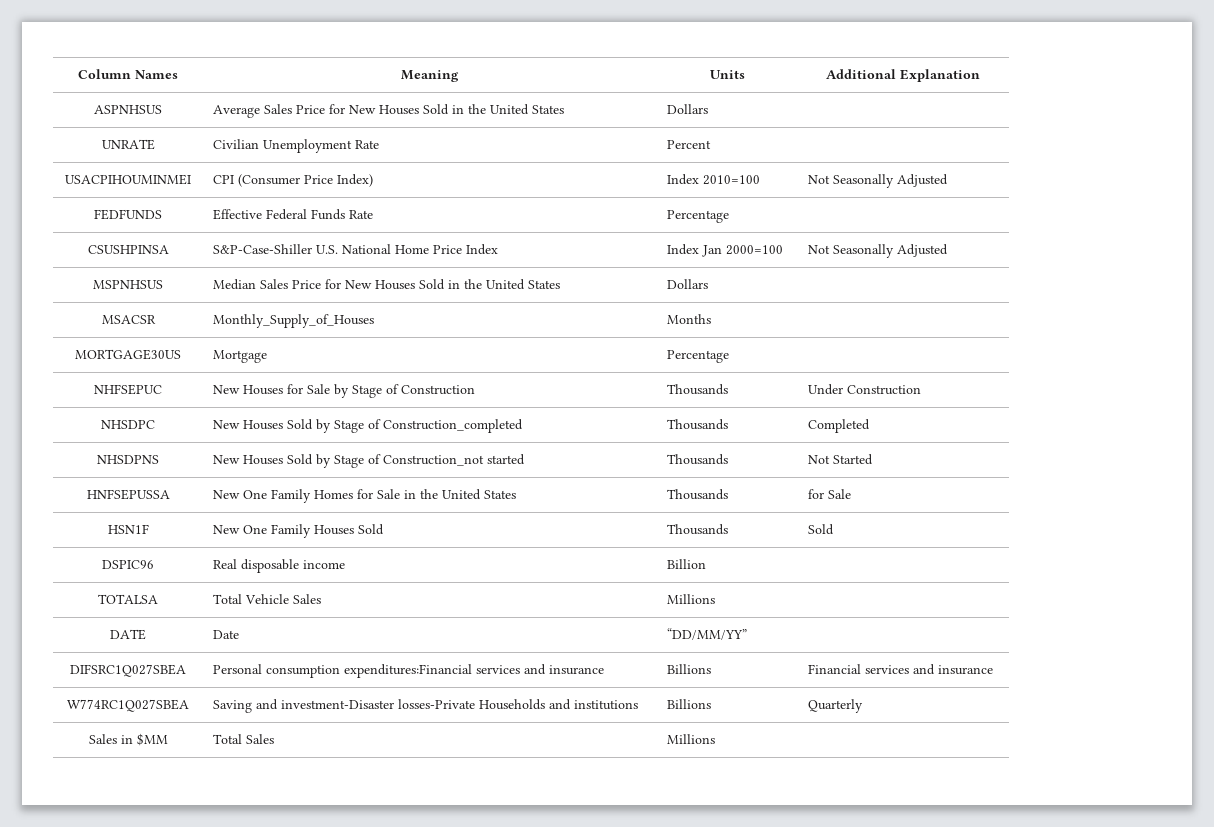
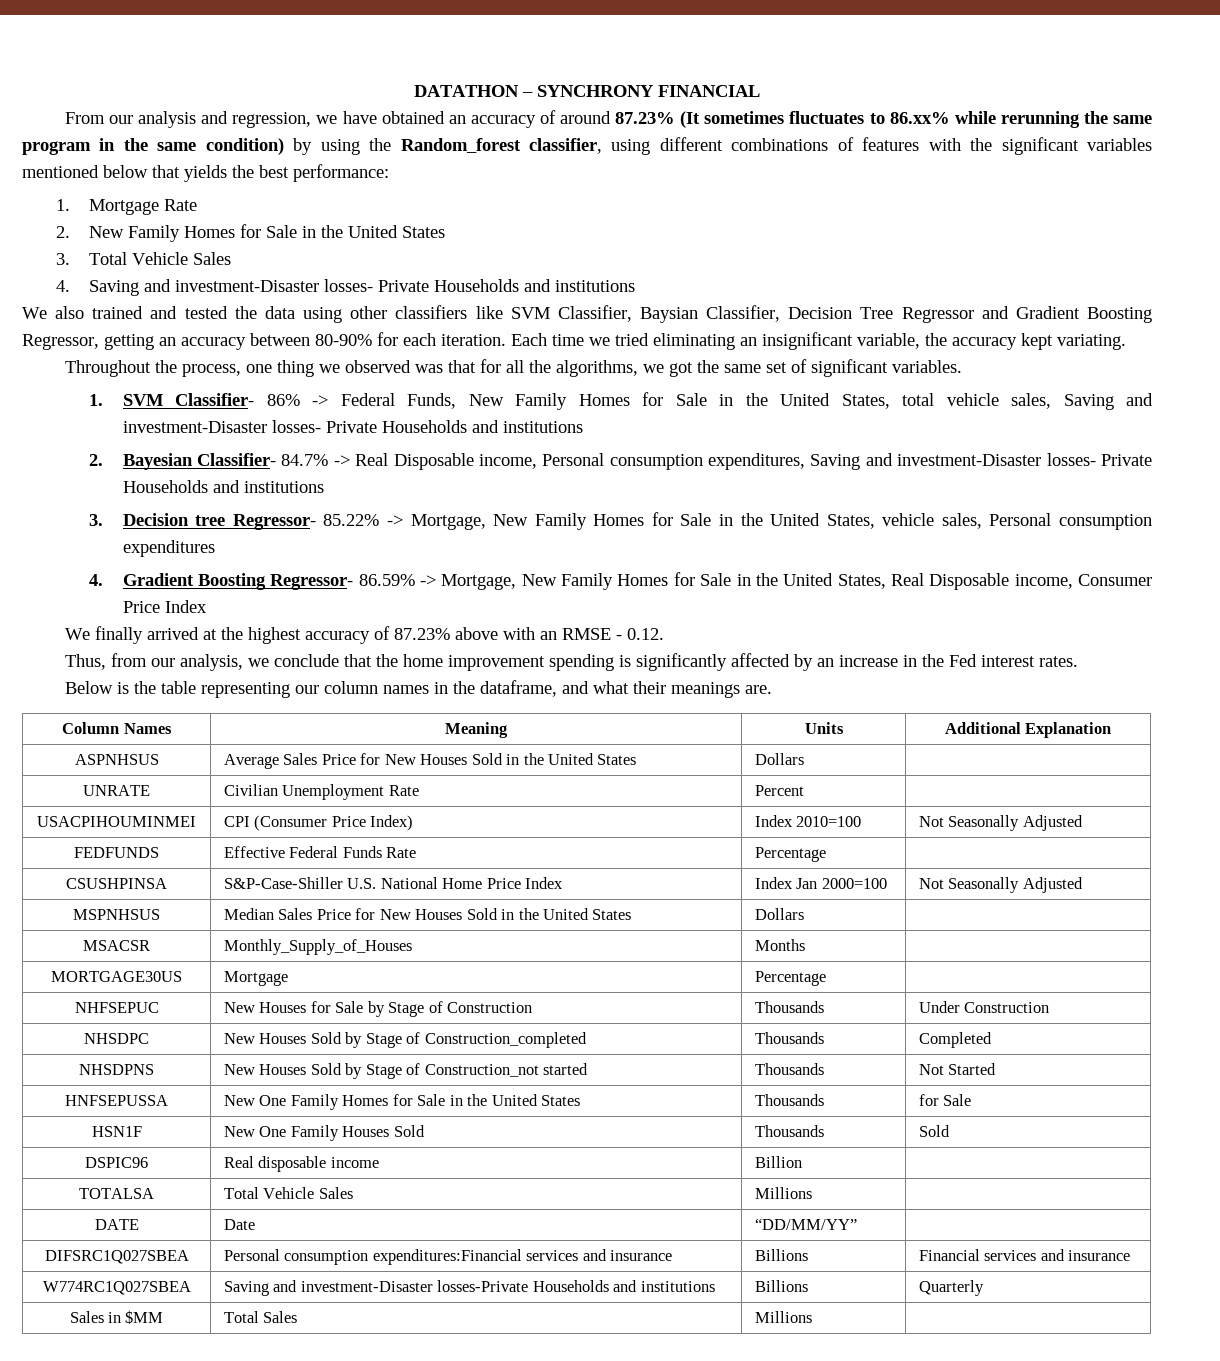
+ DATATHON – SYNCHRONY FINANCIAL
+ From our analysis and regression, we have obtained an accuracy of around 87.23% (It sometimes fluctuates to 86.xx% while rerunning the same program in the same condition) by using the Random_forest classifier, using different combinations of features with the significant variables mentioned below that yields the best performance:
+ 1. Mortgage Rate
+ 2. New Family Homes for Sale in the United States
+ 3. Total Vehicle Sales
+ 4. Saving and investment-Disaster losses- Private Households and institutions
+ We also trained and tested the data using other classifiers like SVM Classifier, Baysian Classifier, Decision Tree Regressor and Gradient Boosting Regressor, getting an accuracy between 80-90% for each iteration. Each time we tried eliminating an insignificant variable, the accuracy kept variating.
+ Throughout the process, one thing we observed was that for all the algorithms, we got the same set of significant variables.
+ 1. SVM Classifier- 86% -> Federal Funds, New Family Homes for Sale in the United States, total vehicle sales, Saving and investment-Disaster losses- Private Households and institutions
+ 2. Bayesian Classifier- 84.7% -> Real Disposable income, Personal consumption expenditures, Saving and investment-Disaster losses- Private Households and institutions
+ 3. Decision tree Regressor- 85.22% -> Mortgage, New Family Homes for Sale in the United States, vehicle sales, Personal consumption expenditures
+ 4. Gradient Boosting Regressor- 86.59% -> Mortgage, New Family Homes for Sale in the United States, Real Disposable income, Consumer Price Index
+ We finally arrived at the highest accuracy of 87.23% above with an RMSE - 0.12.
+ Thus, from our analysis, we conclude that the home improvement spending is significantly affected by an increase in the Fed interest rates.
+ Below is the table representing our column names in the dataframe, and what their meanings are.

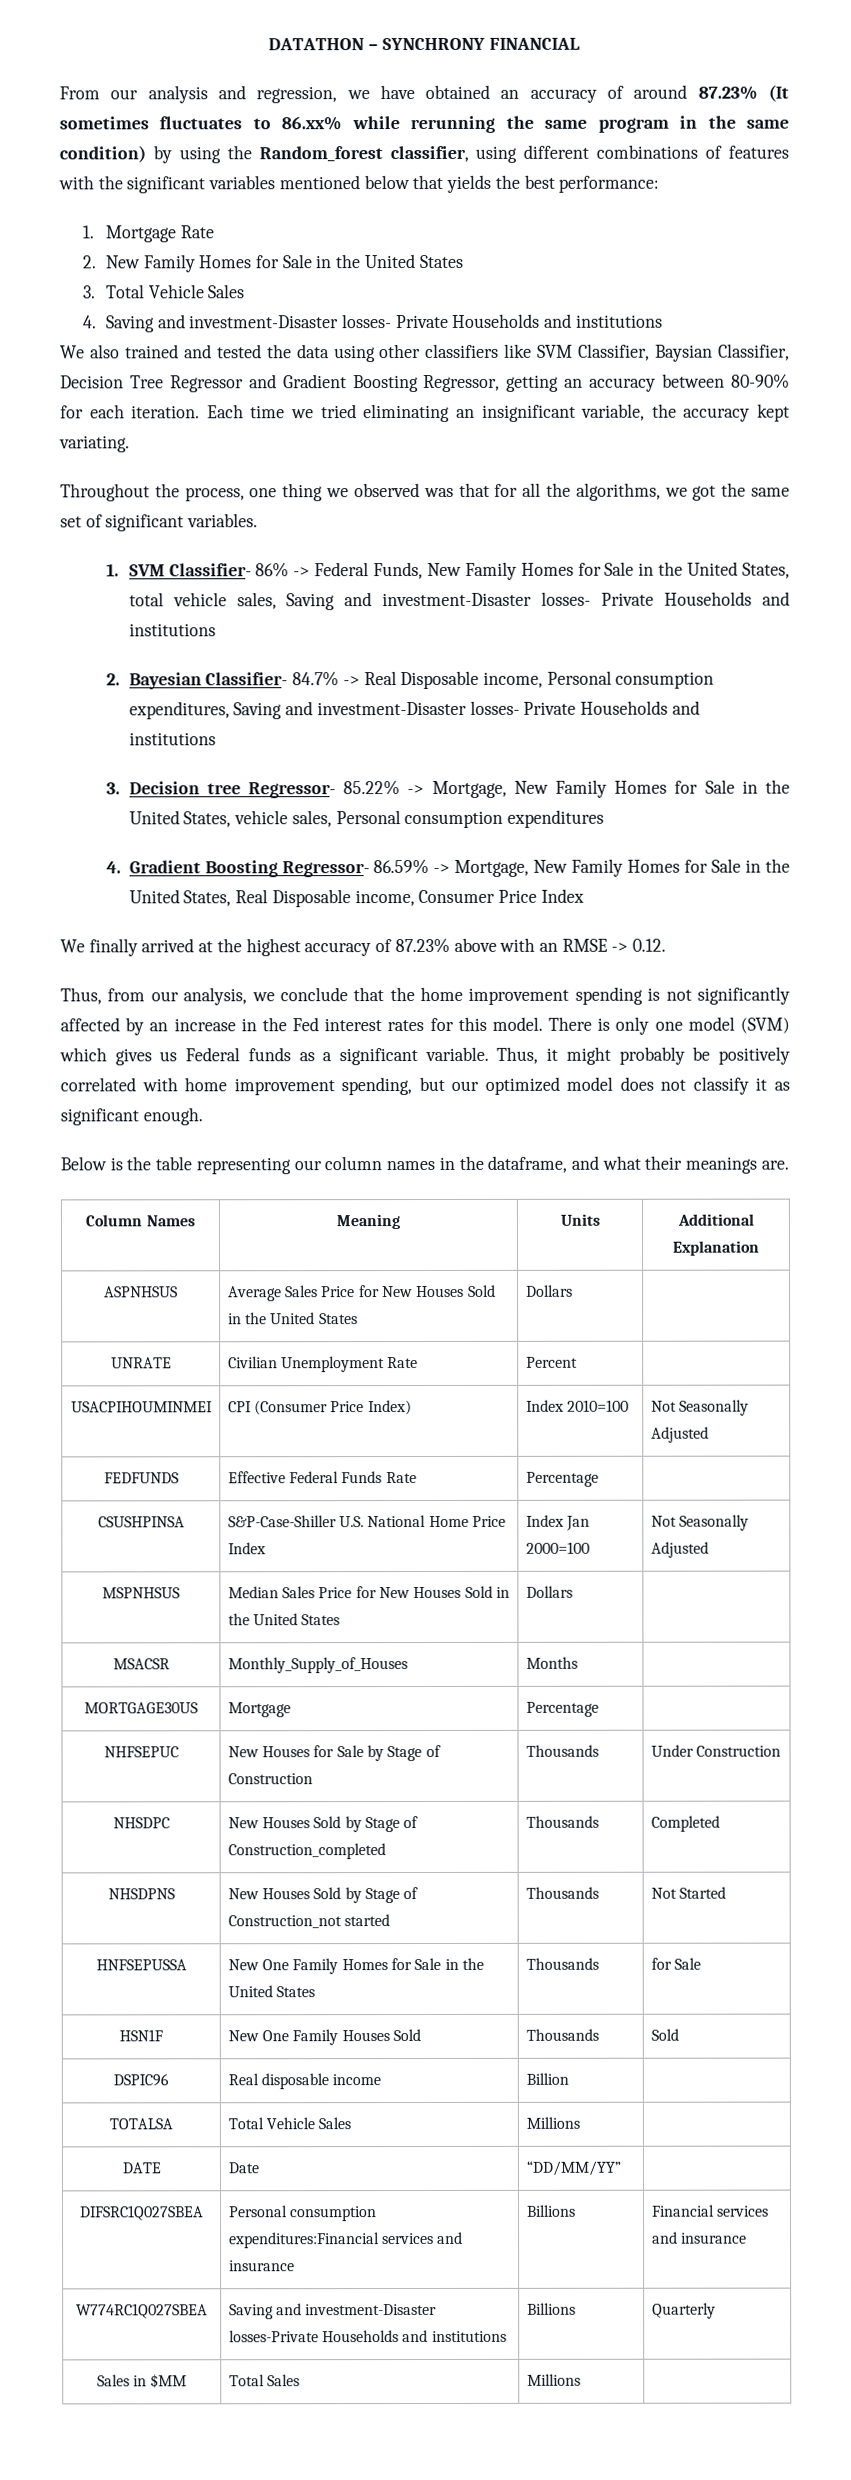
- We finally arrived at the highest accuracy of 87.23% above with an RMSE - 0.12.
+ We finally arrived at the highest accuracy of 87.23% above with an RMSE -> 0.12.
- Thus, from our analysis, we conclude that the home improvement spending is significantly affected by an increase in the Fed interest rates.
+ Thus, from our analysis, we conclude that the home improvement spending is not significantly affected by an increase in the Fed interest rates for this model. There is only one model (SVM) which gives us Federal funds as a significant variable. Thus, it might probably be positively correlated with home improvement spending, but our optimized model does not classify it as significant enough.

